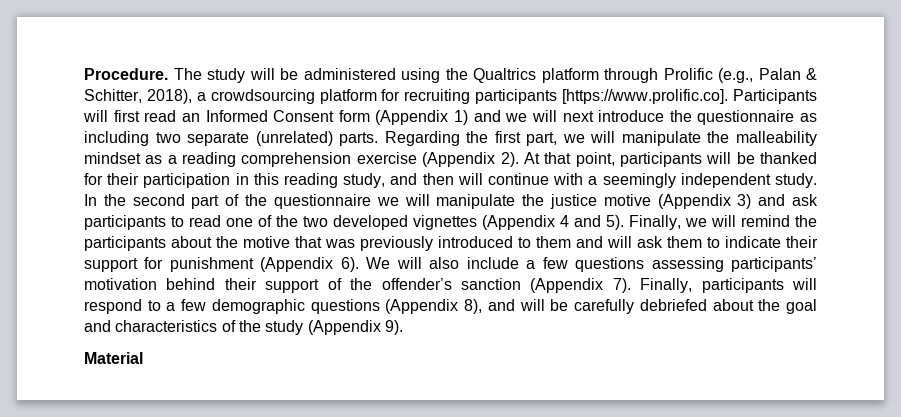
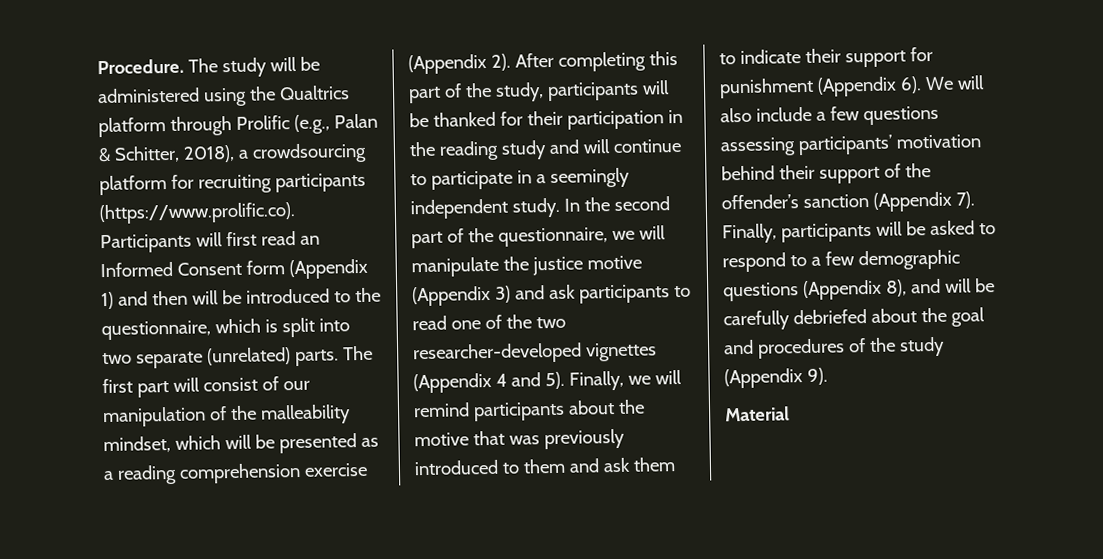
- The study will be administered using the Qualtrics platform through Prolific (e.g., Palan & Schitter, 2018), a crowdsourcing platform for recruiting participants [https://www.prolific.co]. Participants will first read an Informed Consent form (Appendix 1) and we will next introduce the questionnaire as including two separate (unrelated) parts. Regarding the first part, we will manipulate the malleability mindset as a reading comprehension exercise (Appendix 2).
+ The study will be administered using the Qualtrics platform through Prolific (e.g., Palan & Schitter, 2018), a crowdsourcing platform for recruiting participants (https://www.prolific.co). Participants will first read an Informed Consent form (Appendix 1) and then will be introduced to the questionnaire, which is split into two separate (unrelated) parts. The first part will consist of our manipulation of the malleability mindset, which will be presented as a reading comprehension exercise (Appendix 2).
- At that point, participants will be thanked for their participation in this reading study, and then will continue with a seemingly independent study.
+ After completing this part of the study, participants will be thanked for their participation in the reading study and will continue to participate in a seemingly independent study.
- In the second part of the questionnaire we will manipulate the justice motive (Appendix 3) and ask participants to read one of the two developed vignettes (Appendix 4 and 5).
+ In the second part of the questionnaire, we will manipulate the justice motive (Appendix 3) and ask participants to read one of the two researcher-developed vignettes (Appendix 4 and 5).
- Finally, we will remind the participants about the motive that was previously introduced to them and will ask them to indicate their support for punishment (Appendix 6).
+ Finally, we will remind participants about the motive that was previously introduced to them and ask them to indicate their support for punishment (Appendix 6).
- Finally, participants will respond to a few demographic questions (Appendix 8), and will be carefully debriefed about the goal and characteristics of the study (Appendix 9).
+ Finally, participants will be asked to respond to a few demographic questions (Appendix 8), and will be carefully debriefed about the goal and procedures of the study (Appendix 9).

